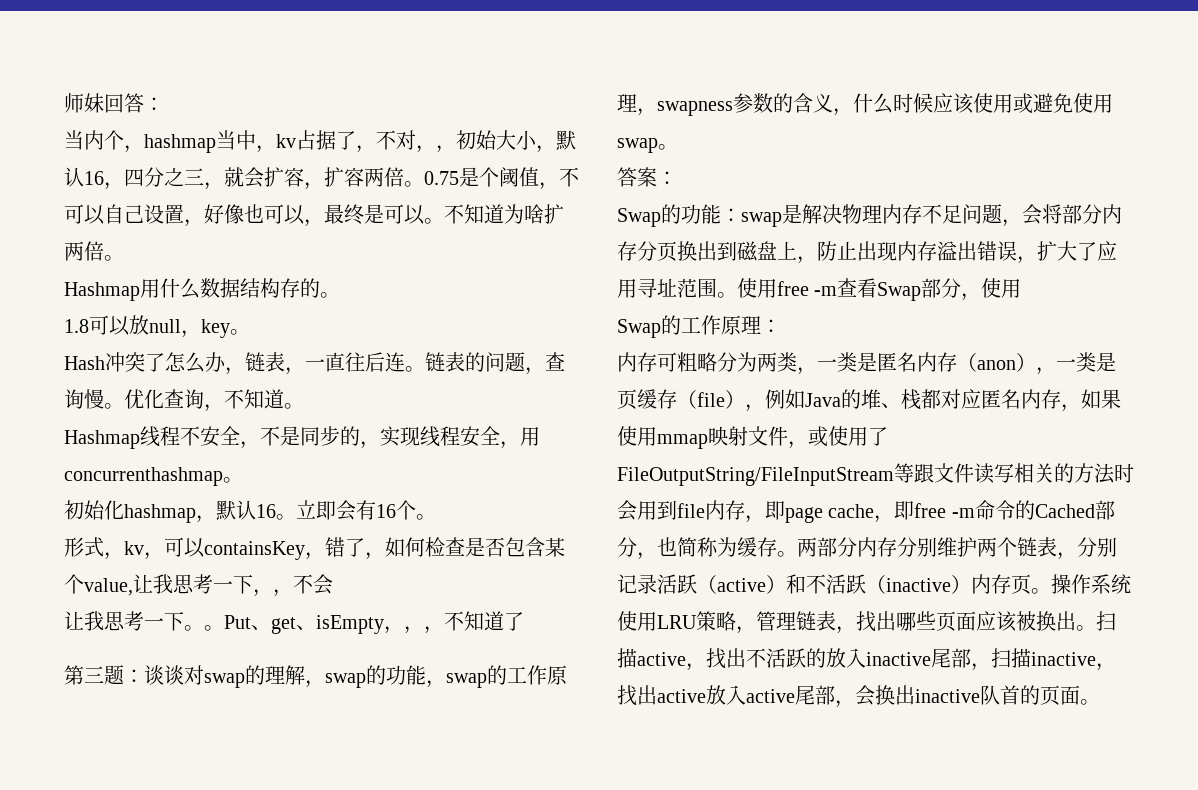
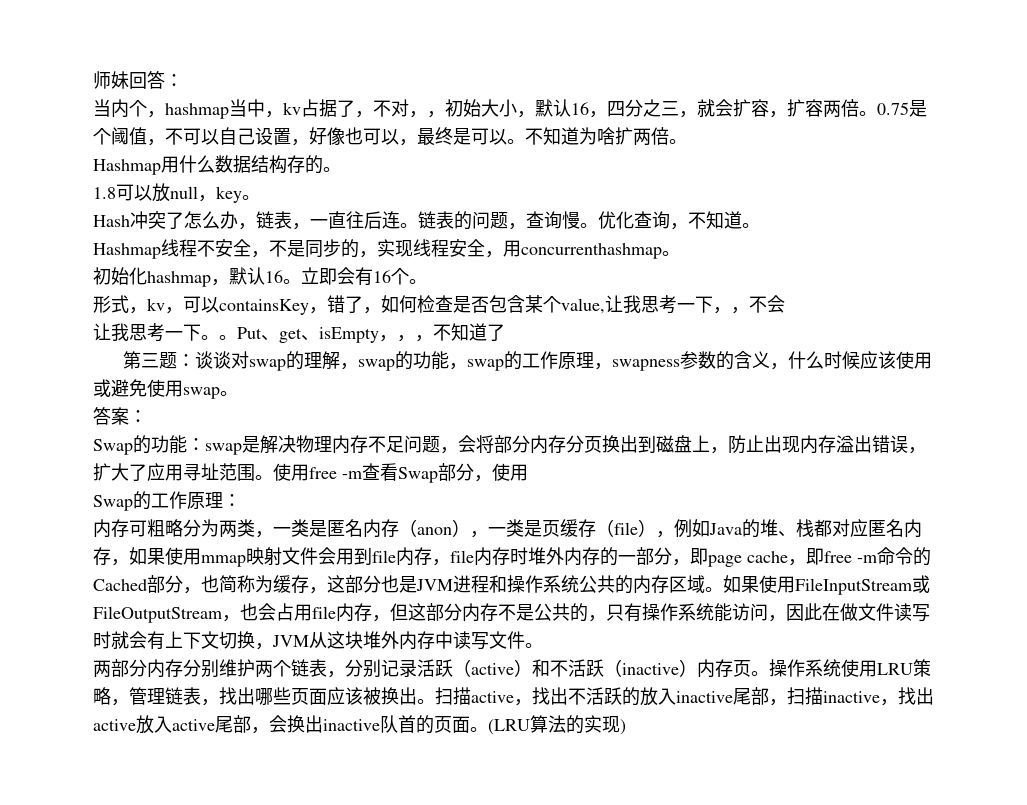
- 内存可粗略分为两类，一类是匿名内存（anon），一类是页缓存（file），例如Java的堆、栈都对应匿名内存，如果使用mmap映射文件，或使用了FileOutputString/FileInputStream等跟文件读写相关的方法时会用到file内存，即page cache，即free -m命令的Cached部分，也简称为缓存。两部分内存分别维护两个链表，分别记录活跃（active）和不活跃（inactive）内存页。
+ 内存可粗略分为两类，一类是匿名内存（anon），一类是页缓存（file），例如Java的堆、栈都对应匿名内存，如果使用mmap映射文件会用到file内存，file内存时堆外内存的一部分，即page cache，即free -m命令的Cached部分，也简称为缓存，这部分也是JVM进程和操作系统公共的内存区域。如果使用FileInputStream或FileOutputStream，也会占用file内存，但这部分内存不是公共的，只有操作系统能访问，因此在做文件读写时就会有上下文切换，JVM从这块堆外内存中读写文件。
+ 两部分内存分别维护两个链表，分别记录活跃（active）和不活跃（inactive）内存页。
+ (LRU算法的实现)

